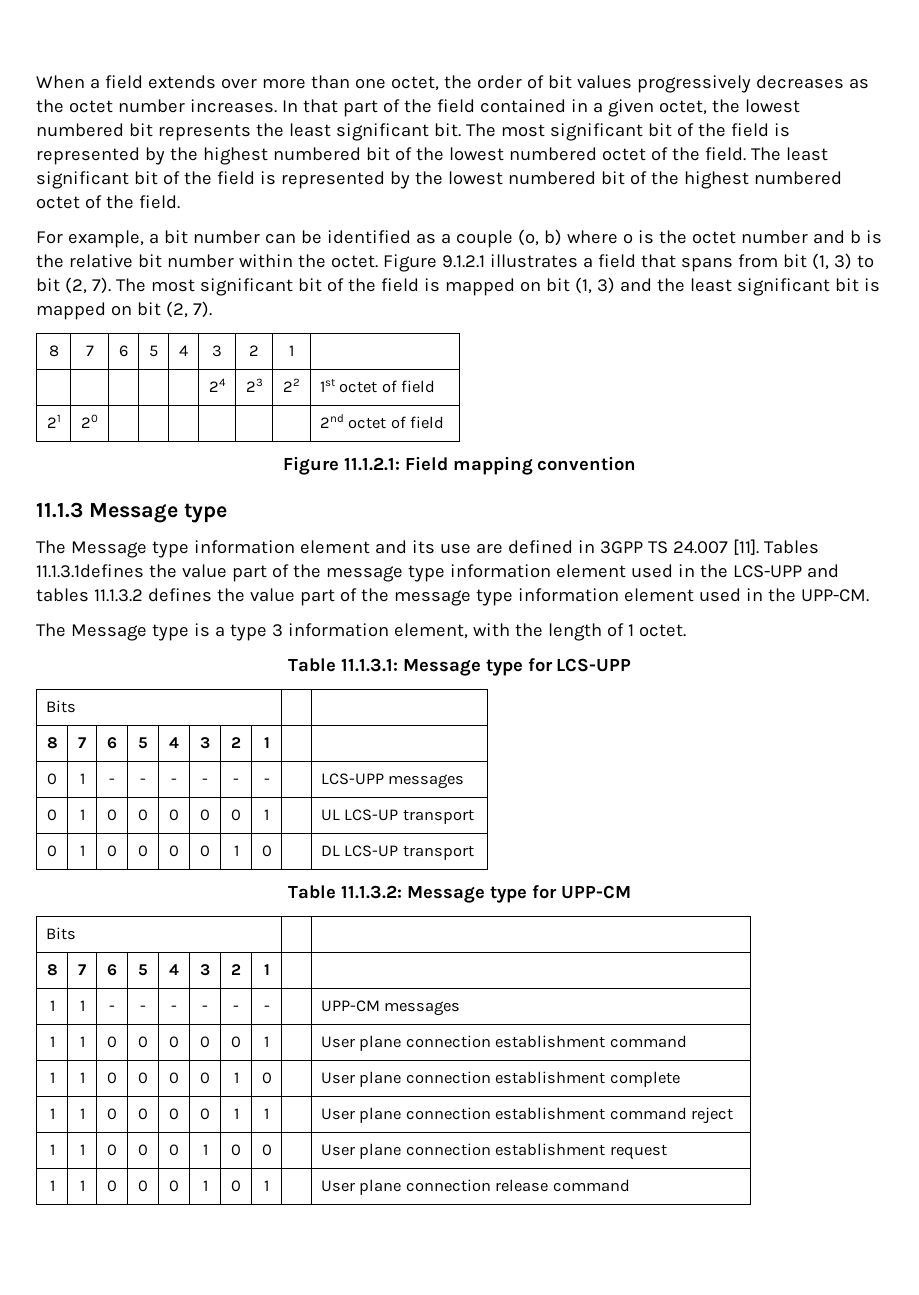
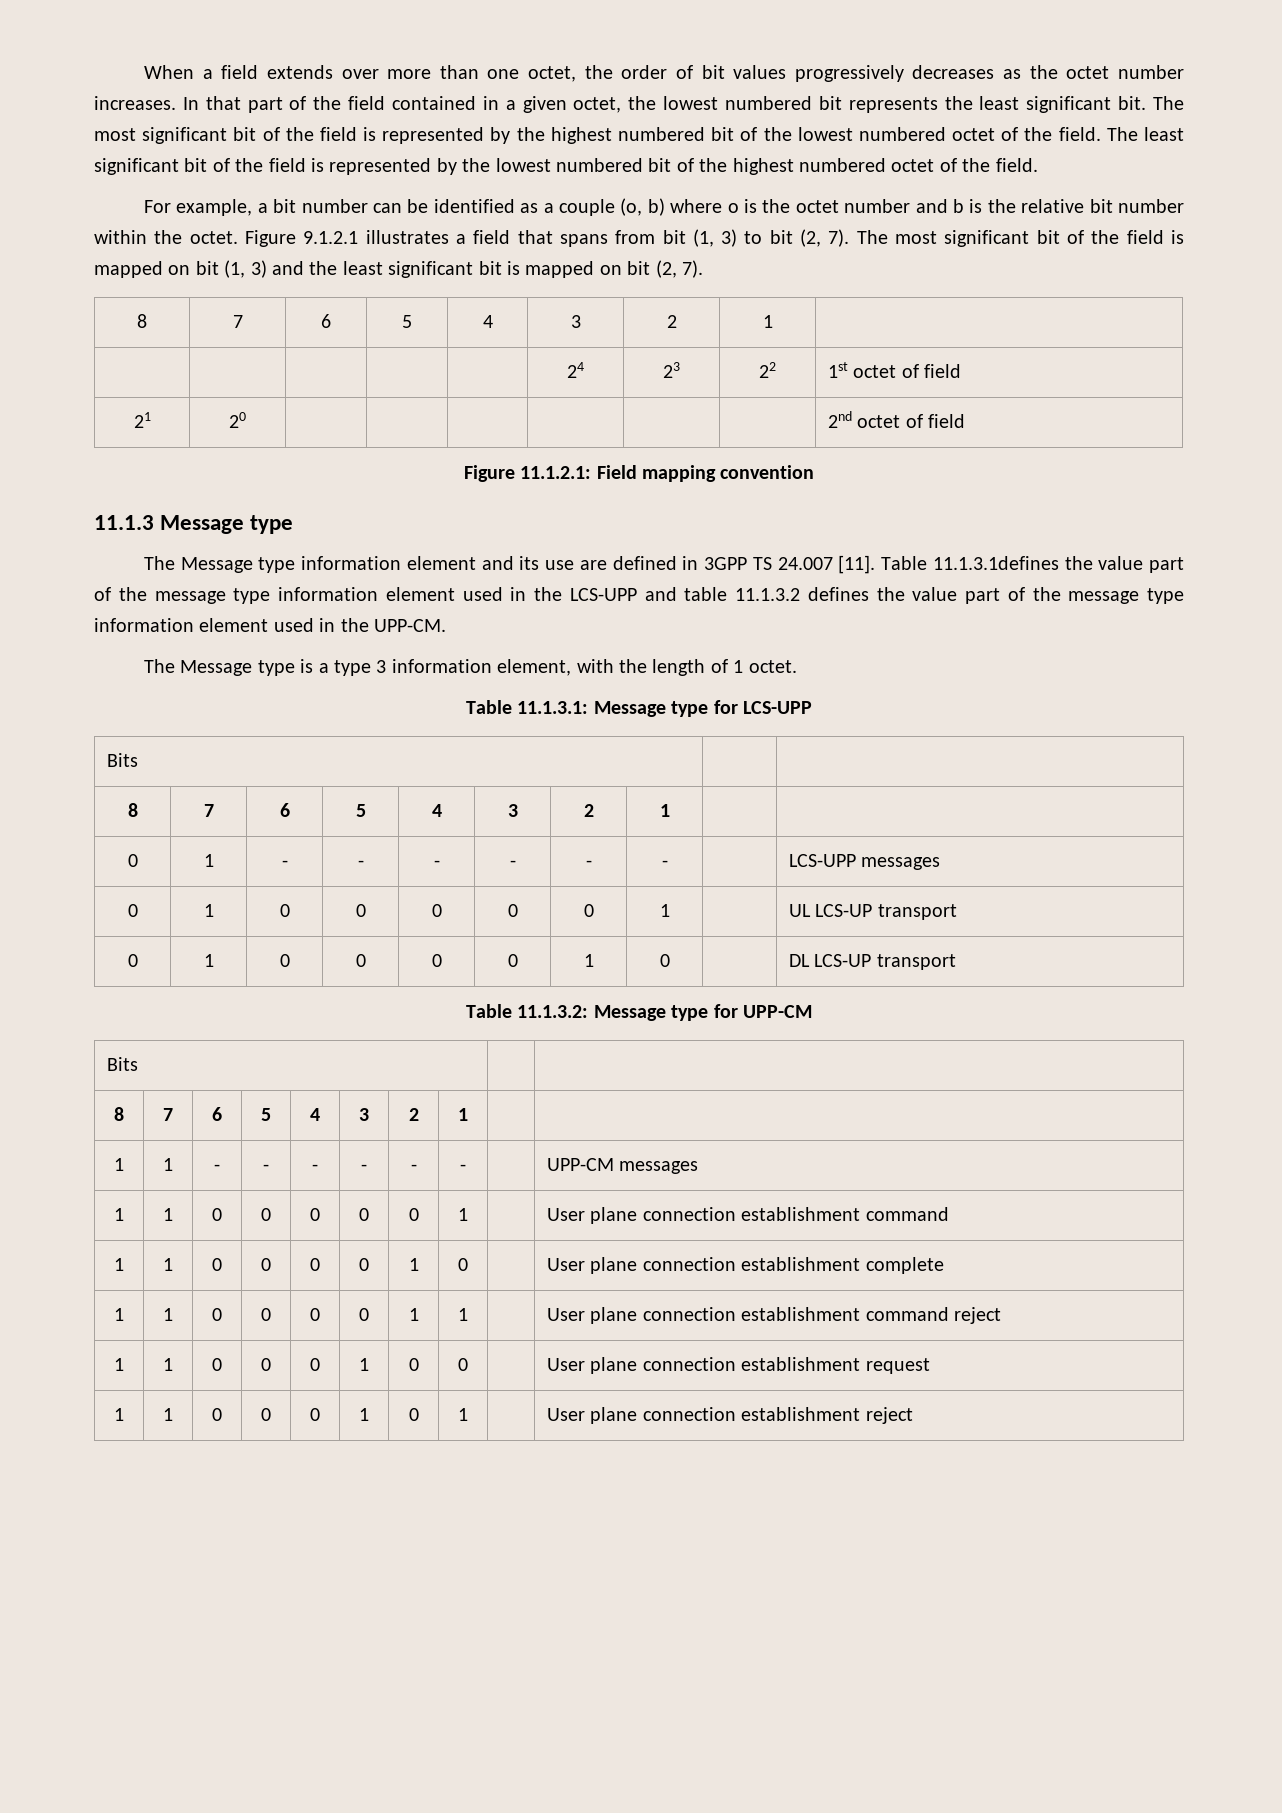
- Tables 11.1.3.1defines the value part of the message type information element used in the LCS-UPP and tables 11.1.3.2 defines the value part of the message type information element used in the UPP-CM.
+ Table 11.1.3.1defines the value part of the message type information element used in the LCS-UPP and table 11.1.3.2 defines the value part of the message type information element used in the UPP-CM.
- 1 | 1 | 0 | 0 | 0 | 1 | 0 | 1 | | User plane connection release command
+ 1 | 1 | 0 | 0 | 0 | 1 | 0 | 1 | | User plane connection establishment reject

